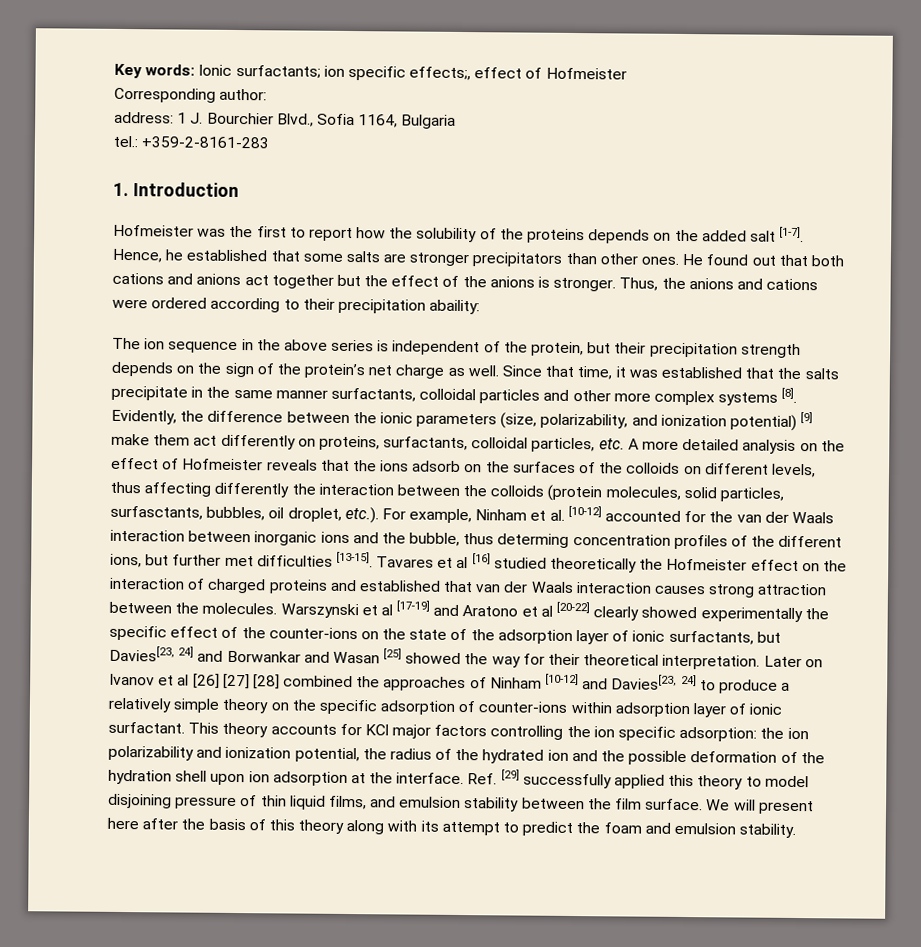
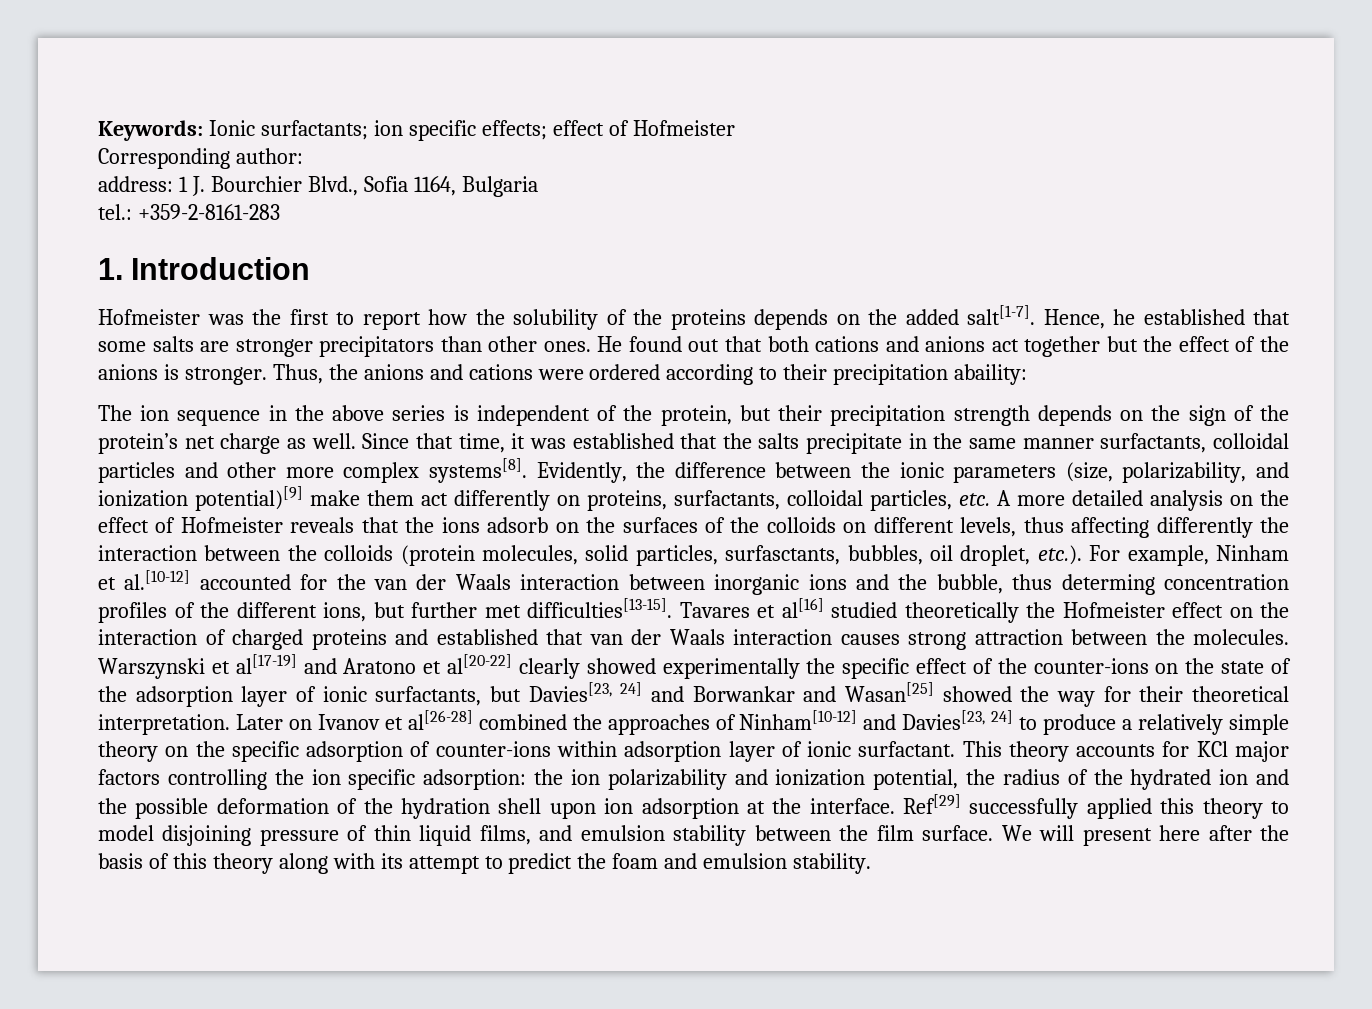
- Key words: Ionic surfactants; ion specific effects;, effect of Hofmeister
+ Keywords: Ionic surfactants; ion specific effects; effect of Hofmeister
- Hofmeister was the first to report how the solubility of the proteins depends on the added salt [1-7].
+ Hofmeister was the first to report how the solubility of the proteins depends on the added salt[1-7].
- Since that time, it was established that the salts precipitate in the same manner surfactants, colloidal particles and other more complex systems [8].
+ Since that time, it was established that the salts precipitate in the same manner surfactants, colloidal particles and other more complex systems[8].
- Evidently, the difference between the ionic parameters (size, polarizability, and ionization potential) [9] make them act differently on proteins, surfactants, colloidal particles, etc. A more detailed analysis on the effect of Hofmeister reveals that the ions adsorb on the surfaces of the colloids on different levels, thus affecting differently the interaction between the colloids (protein molecules, solid particles, surfasctants, bubbles, oil droplet, etc.). For example, Ninham et al. [10-12] accounted for the van der Waals interaction between inorganic ions and the bubble, thus determing concentration profiles of the different ions, but further met difficulties [13-15]. Tavares et al [16] studied theoretically the Hofmeister effect on the interaction of charged proteins and established that van der Waals interaction causes strong attraction between the molecules.
+ Evidently, the difference between the ionic parameters (size, polarizability, and ionization potential)[9] make them act differently on proteins, surfactants, colloidal particles, etc. A more detailed analysis on the effect of Hofmeister reveals that the ions adsorb on the surfaces of the colloids on different levels, thus affecting differently the interaction between the colloids (protein molecules, solid particles, surfasctants, bubbles, oil droplet, etc.). For example, Ninham et al.[10-12] accounted for the van der Waals interaction between inorganic ions and the bubble, thus determing concentration profiles of the different ions, but further met difficulties[13-15]. Tavares et al[16] studied theoretically the Hofmeister effect on the interaction of charged proteins and established that van der Waals interaction causes strong attraction between the molecules.
- Warszynski et al [17-19] and Aratono et al [20-22] clearly showed experimentally the specific effect of the counter-ions on the state of the adsorption layer of ionic surfactants, but Davies[23, 24] and Borwankar and Wasan [25] showed the way for their theoretical interpretation.
+ Warszynski et al[17-19] and Aratono et al[20-22] clearly showed experimentally the specific effect of the counter-ions on the state of the adsorption layer of ionic surfactants, but Davies[23, 24] and Borwankar and Wasan[25] showed the way for their theoretical interpretation.
- Later on Ivanov et al [26] [27] [28] combined the approaches of Ninham [10-12] and Davies[23, 24] to produce a relatively simple theory on the specific adsorption of counter-ions within adsorption layer of ionic surfactant.
+ Later on Ivanov et al[26-28] combined the approaches of Ninham[10-12] and Davies[23, 24] to produce a relatively simple theory on the specific adsorption of counter-ions within adsorption layer of ionic surfactant.
- Ref. [29] successfully applied this theory to model disjoining pressure of thin liquid films, and emulsion stability between the film surface.
+ Ref[29] successfully applied this theory to model disjoining pressure of thin liquid films, and emulsion stability between the film surface.

